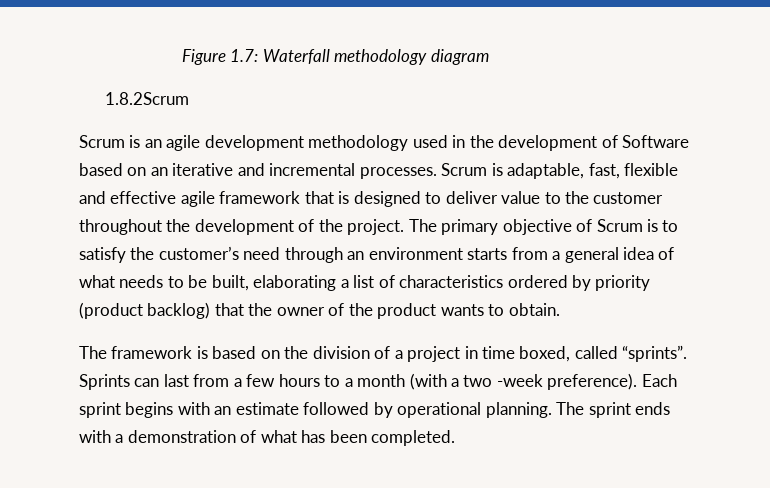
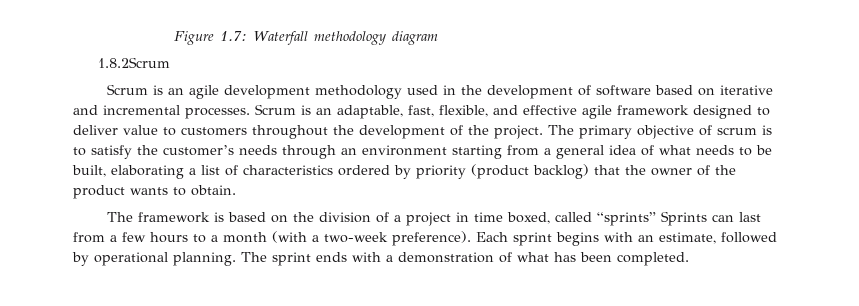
- Scrum is an agile development methodology used in the development of Software based on an iterative and incremental processes.
+ Scrum is an agile development methodology used in the development of software based on iterative and incremental processes.
- Scrum is adaptable, fast, flexible and effective agile framework that is designed to deliver value to the customer throughout the development of the project.
+ Scrum is an adaptable, fast, flexible, and effective agile framework designed to deliver value to customers throughout the development of the project.
- The primary objective of Scrum is to satisfy the customer’s need through an environment starts from a general idea of what needs to be built, elaborating a list of characteristics ordered by priority (product backlog) that the owner of the product wants to obtain.
+ The primary objective of scrum is to satisfy the customer’s needs through an environment starting from a general idea of what needs to be built, elaborating a list of characteristics ordered by priority (product backlog) that the owner of the product wants to obtain.
- The framework is based on the division of a project in time boxed, called “sprints”. Sprints can last from a few hours to a month (with a two -week preference).
+ The framework is based on the division of a project in time boxed, called “sprints” Sprints can last from a few hours to a month (with a two-week preference).
- Each sprint begins with an estimate followed by operational planning.
+ Each sprint begins with an estimate, followed by operational planning.

